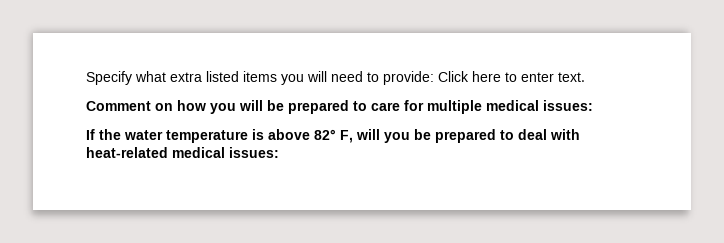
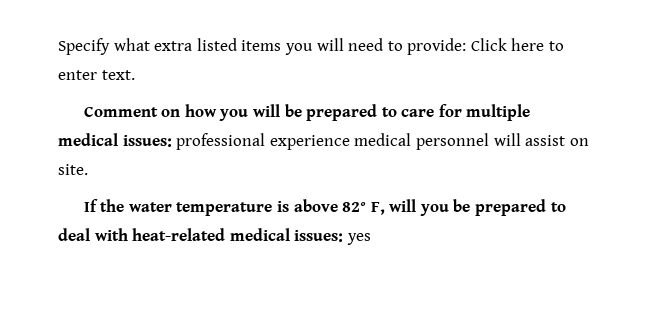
- Comment on how you will be prepared to care for multiple medical issues:
+ Comment on how you will be prepared to care for multiple medical issues: professional experience medical personnel will assist on site.
- If the water temperature is above 82° F, will you be prepared to deal with heat-related medical issues:
+ If the water temperature is above 82° F, will you be prepared to deal with heat-related medical issues: yes

